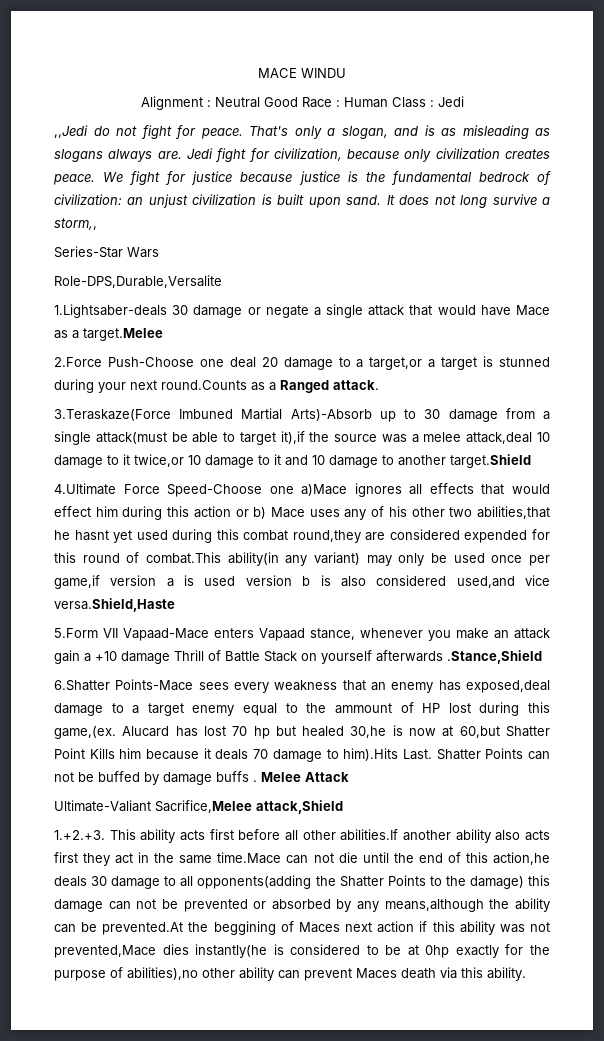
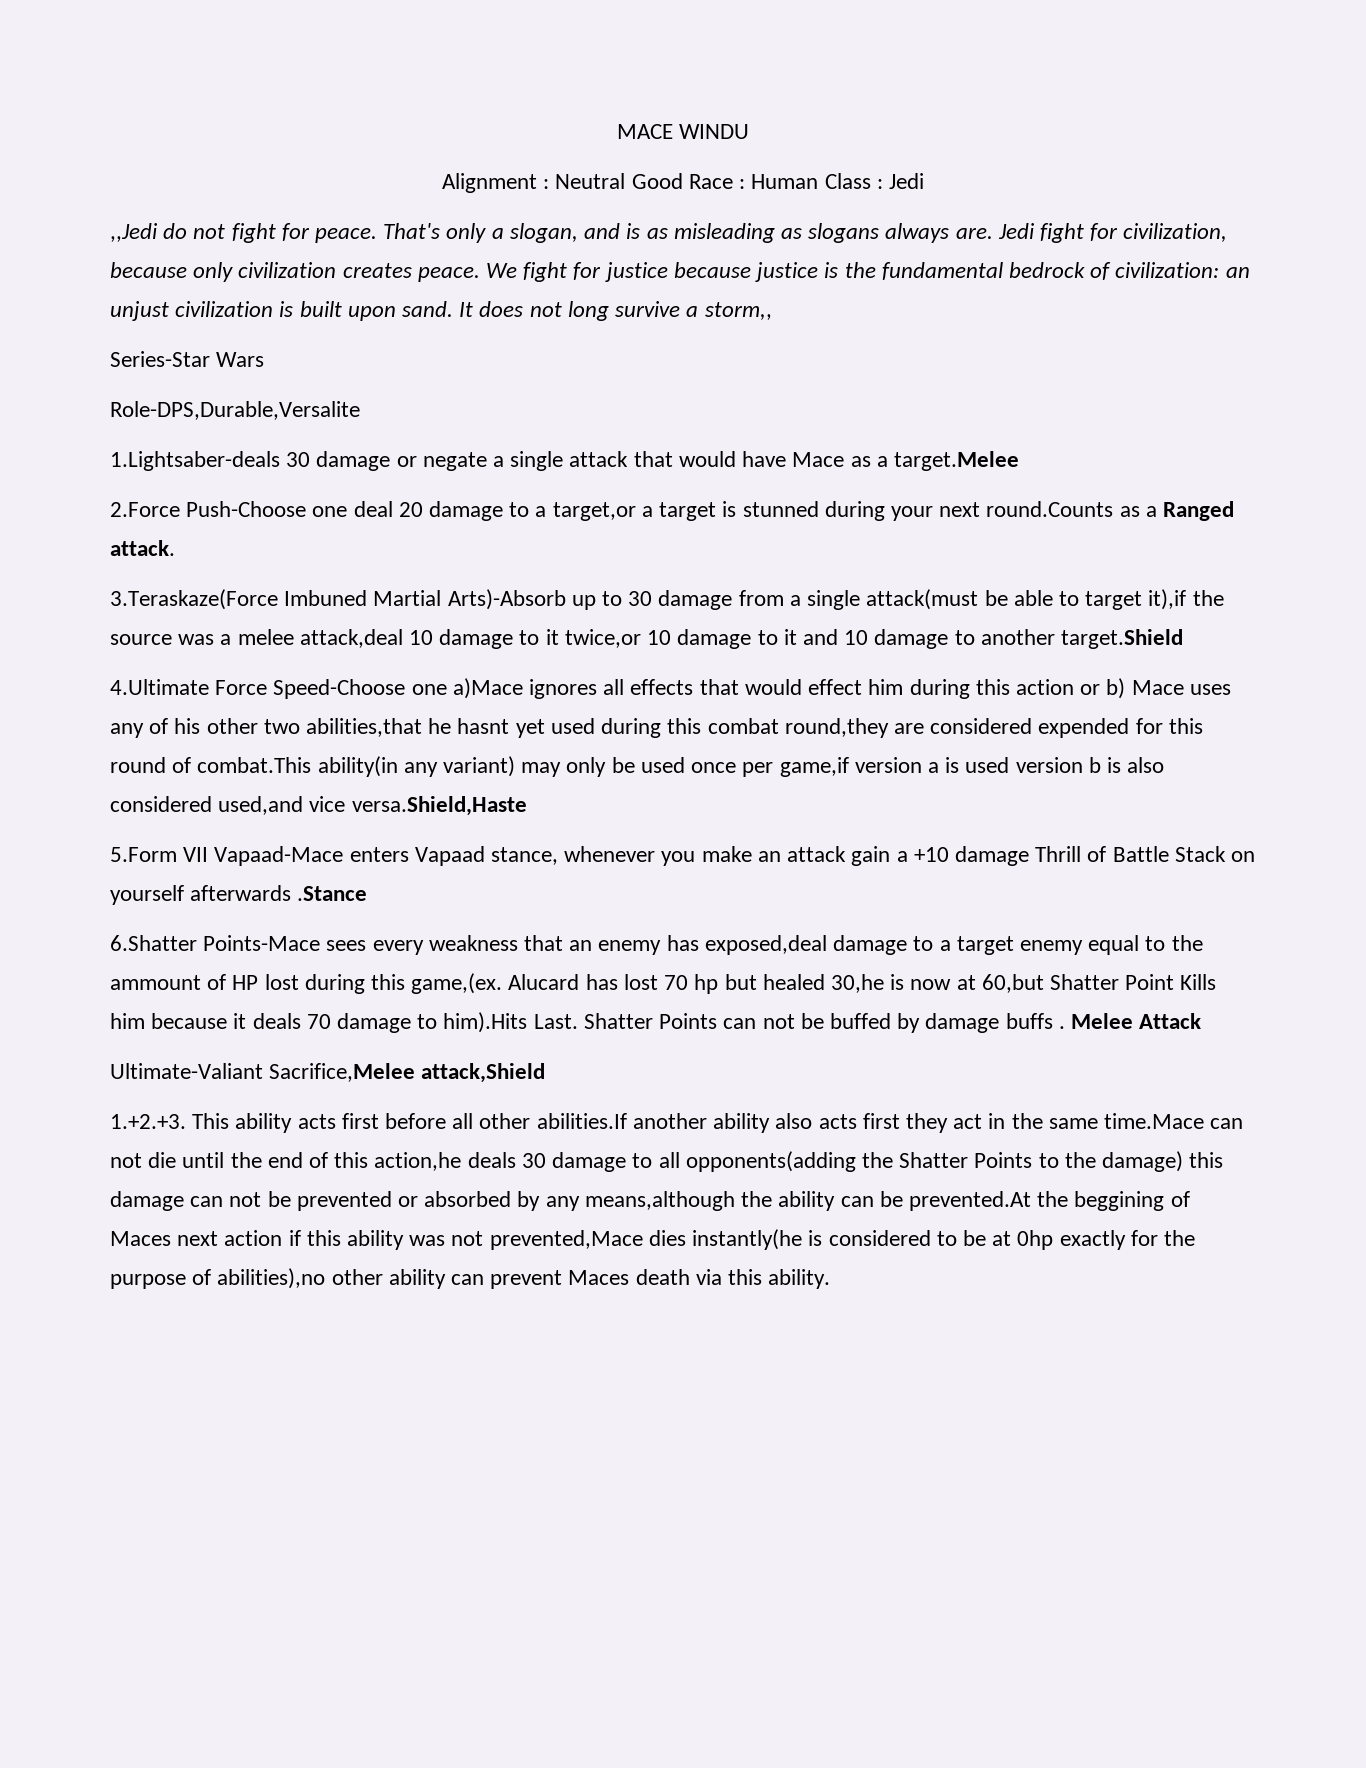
- 5.Form VII Vapaad-Mace enters Vapaad stance, whenever you make an attack gain a +10 damage Thrill of Battle Stack on yourself afterwards .Stance,Shield
+ 5.Form VII Vapaad-Mace enters Vapaad stance, whenever you make an attack gain a +10 damage Thrill of Battle Stack on yourself afterwards .Stance

